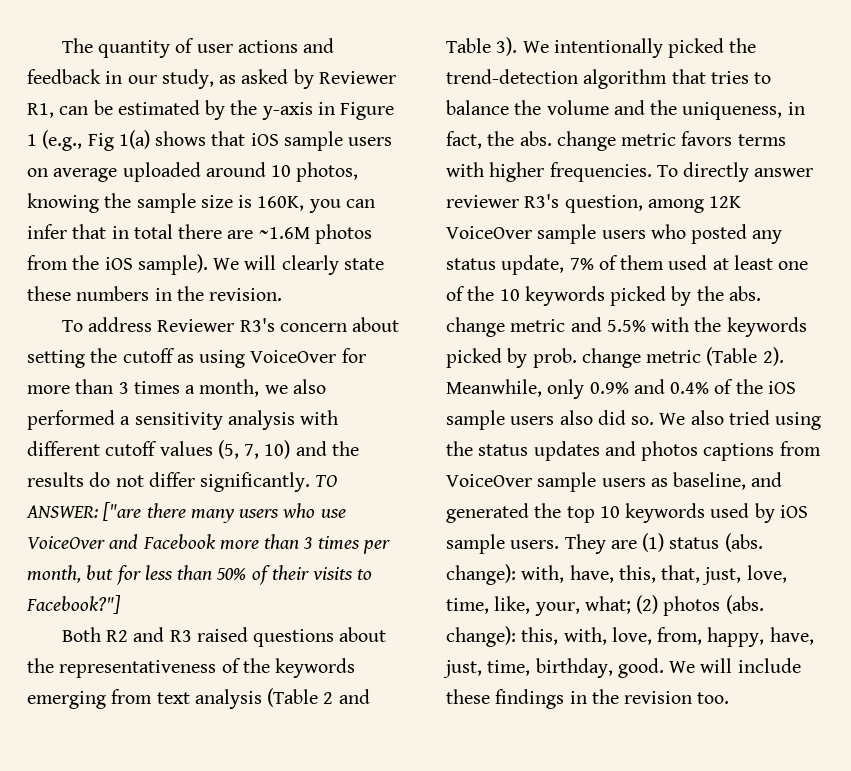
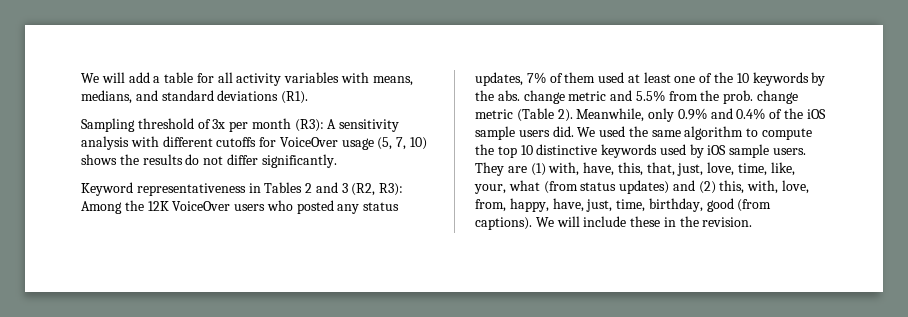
- The quantity of user actions and feedback in our study, as asked by Reviewer R1, can be estimated by the y-axis in Figure 1 (e.g., Fig 1(a) shows that iOS sample users on average uploaded around 10 photos, knowing the sample size is 160K, you can infer that in total there are ~1.6M photos from the iOS sample). We will clearly state these numbers in the revision.
- To address Reviewer R3's concern about setting the cutoff as using VoiceOver for more than 3 times a month, we also performed a sensitivity analysis with different cutoff values (5, 7, 10) and the results do not differ significantly. TO ANSWER: ["are there many users who use VoiceOver and Facebook more than 3 times per month, but for less than 50% of their visits to Facebook?"]
- Both R2 and R3 raised questions about the representativeness of the keywords emerging from text analysis (Table 2 and Table 3). We intentionally picked the trend-detection algorithm that tries to balance the volume and the uniqueness, in fact, the abs. change metric favors terms with higher frequencies. To directly answer reviewer R3's question, among 12K VoiceOver sample users who posted any status update, 7% of them used at least one of the 10 keywords picked by the abs. change metric and 5.5% with the keywords picked by prob. change metric (Table 2).
+ We will add a table for all activity variables with means, medians, and standard deviations (R1).
+ Sampling threshold of 3x per month (R3): A sensitivity analysis with different cutoffs for VoiceOver usage (5, 7, 10) shows the results do not differ significantly.
+ Keyword representativeness in Tables 2 and 3 (R2, R3): Among the 12K VoiceOver users who posted any status updates, 7% of them used at least one of the 10 keywords by the abs. change metric and 5.5% from the prob. change metric (Table 2).
- Meanwhile, only 0.9% and 0.4% of the iOS sample users also did so. We also tried using the status updates and photos captions from VoiceOver sample users as baseline, and generated the top 10 keywords used by iOS sample users.
+ Meanwhile, only 0.9% and 0.4% of the iOS sample users did. We used the same algorithm to compute the top 10 distinctive keywords used by iOS sample users.
- They are (1) status (abs. change): with, have, this, that, just, love, time, like, your, what; (2) photos (abs. change): this, with, love, from, happy, have, just, time, birthday, good.
+ They are (1) with, have, this, that, just, love, time, like, your, what (from status updates) and (2) this, with, love, from, happy, have, just, time, birthday, good (from captions).
- We will include these findings in the revision too.
+ We will include these in the revision.

